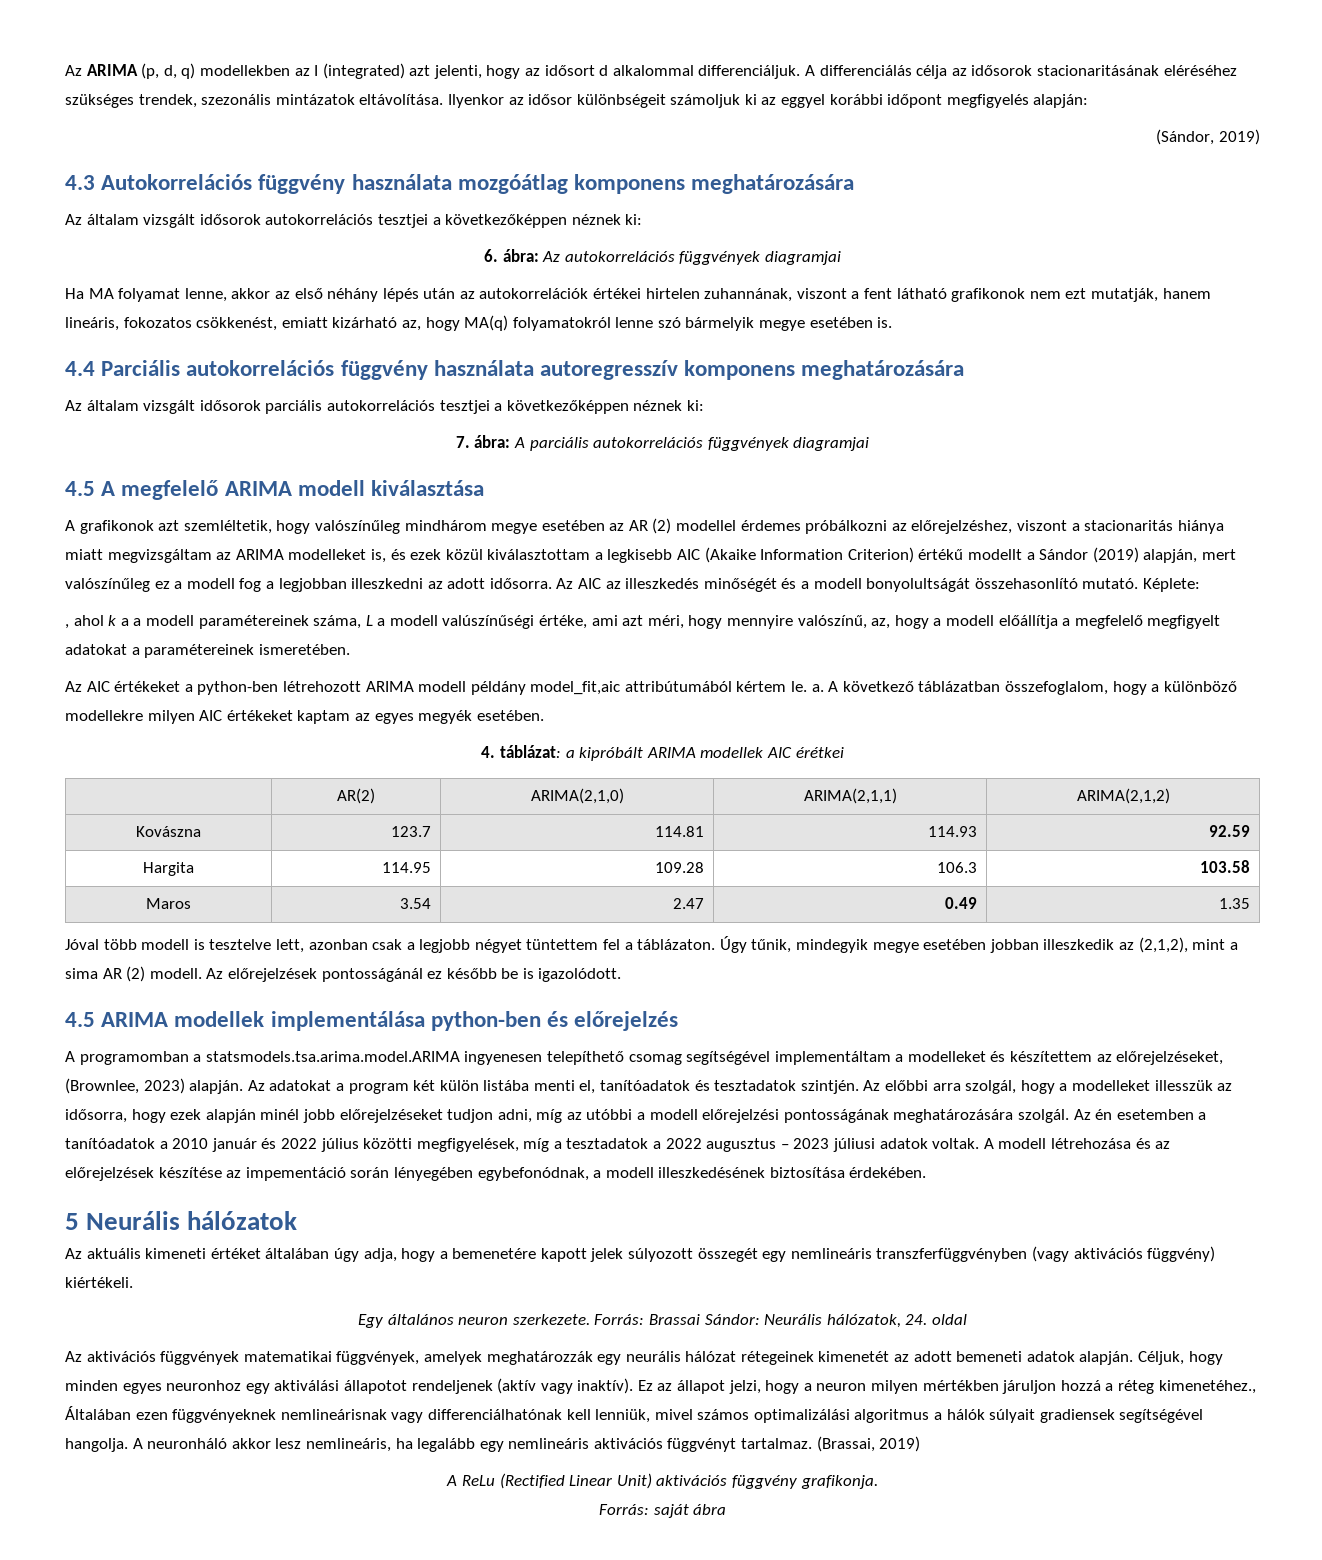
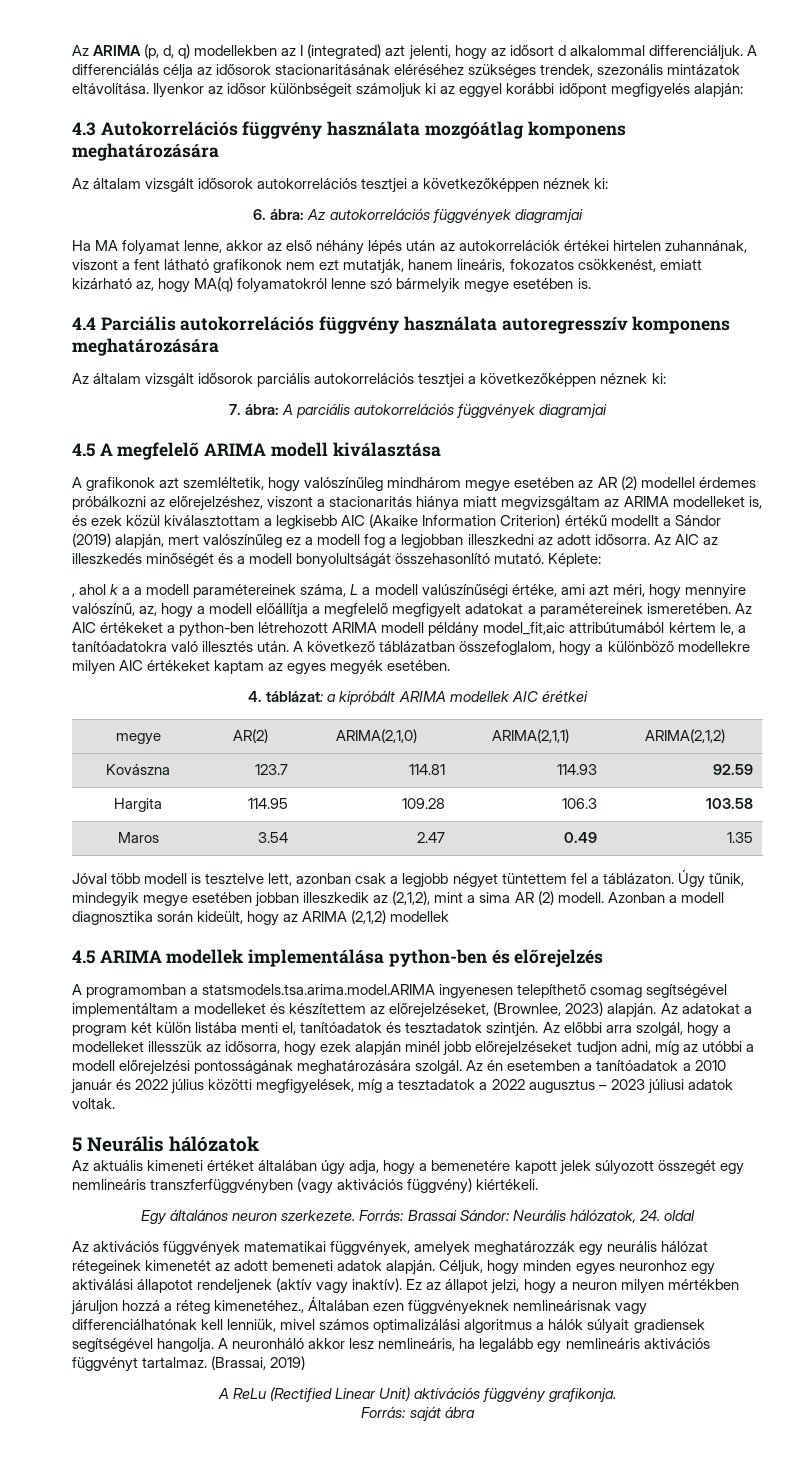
- (Sándor, 2019)
- , ahol k a a modell paramétereinek száma, L a modell valúszínűségi értéke, ami azt méri, hogy mennyire valószínű, az, hogy a modell előállítja a megfelelő megfigyelt adatokat a paramétereinek ismeretében.
- Az AIC értékeket a python-ben létrehozott ARIMA modell példány model_fit,aic attribútumából kértem le. a.
+ , ahol k a a modell paramétereinek száma, L a modell valúszínűségi értéke, ami azt méri, hogy mennyire valószínű, az, hogy a modell előállítja a megfelelő megfigyelt adatokat a paramétereinek ismeretében. Az AIC értékeket a python-ben létrehozott ARIMA modell példány model_fit,aic attribútumából kértem le, a tanítóadatokra való illesztés után.
- | AR(2) | ARIMA(2,1,0) | ARIMA(2,1,1) | ARIMA(2,1,2)
+ megye | AR(2) | ARIMA(2,1,0) | ARIMA(2,1,1) | ARIMA(2,1,2)
- Az előrejelzések pontosságánál ez később be is igazolódott.
+ Azonban a modell diagnosztika során kideült, hogy az ARIMA (2,1,2) modellek
- A modell létrehozása és az előrejelzések készítése az impementáció során lényegében egybefonódnak, a modell illeszkedésének biztosítása érdekében.

